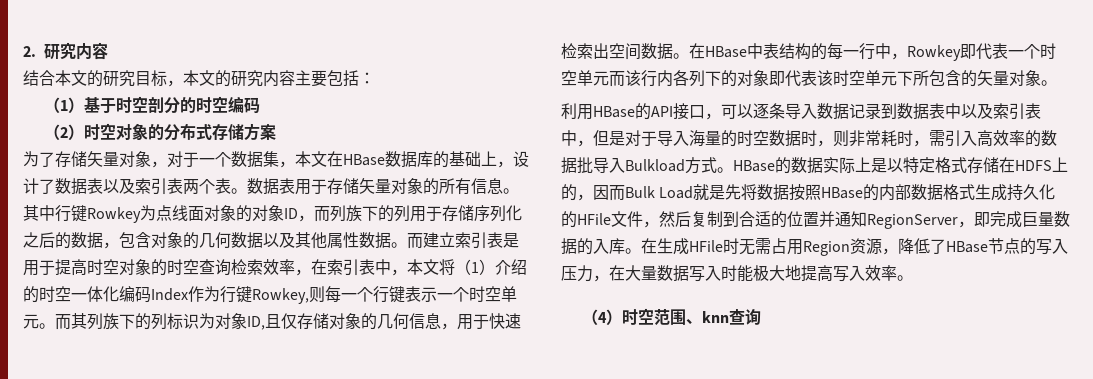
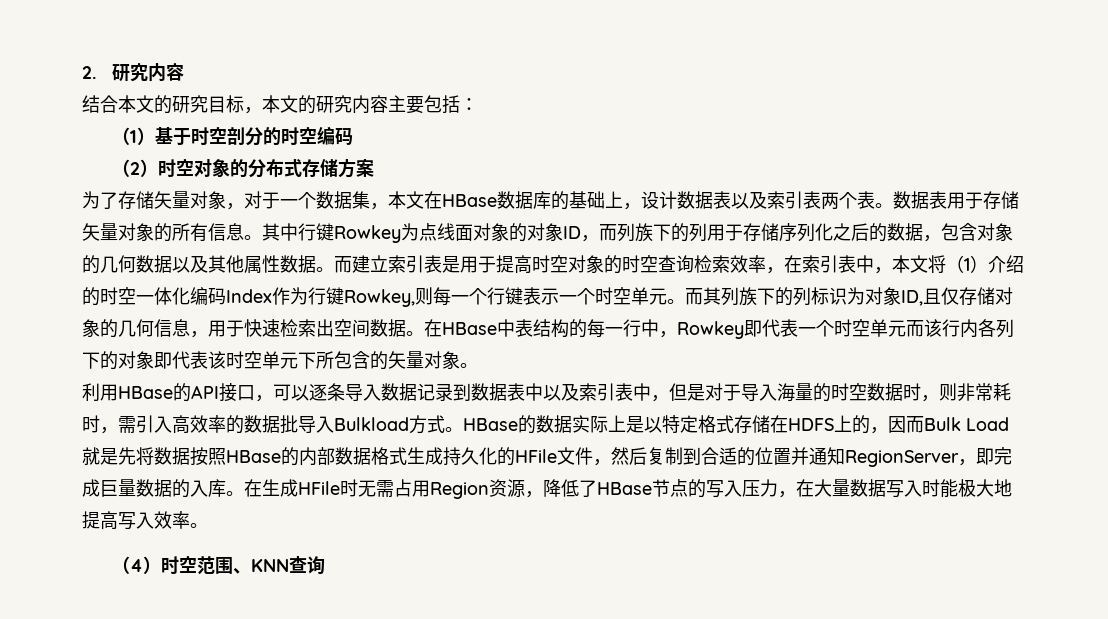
- 为了存储矢量对象，对于一个数据集，本文在HBase数据库的基础上，设计了数据表以及索引表两个表。
+ 为了存储矢量对象，对于一个数据集，本文在HBase数据库的基础上，设计数据表以及索引表两个表。
- （4）时空范围、knn查询
+ （4）时空范围、KNN查询

